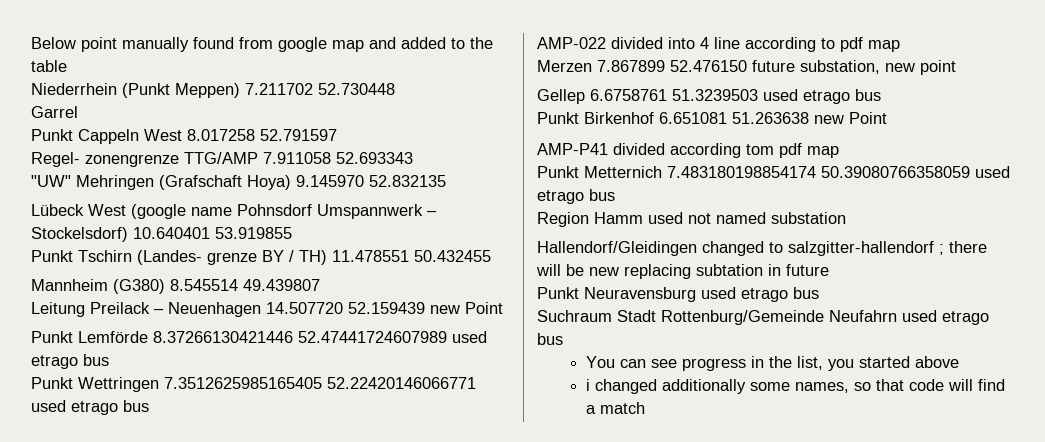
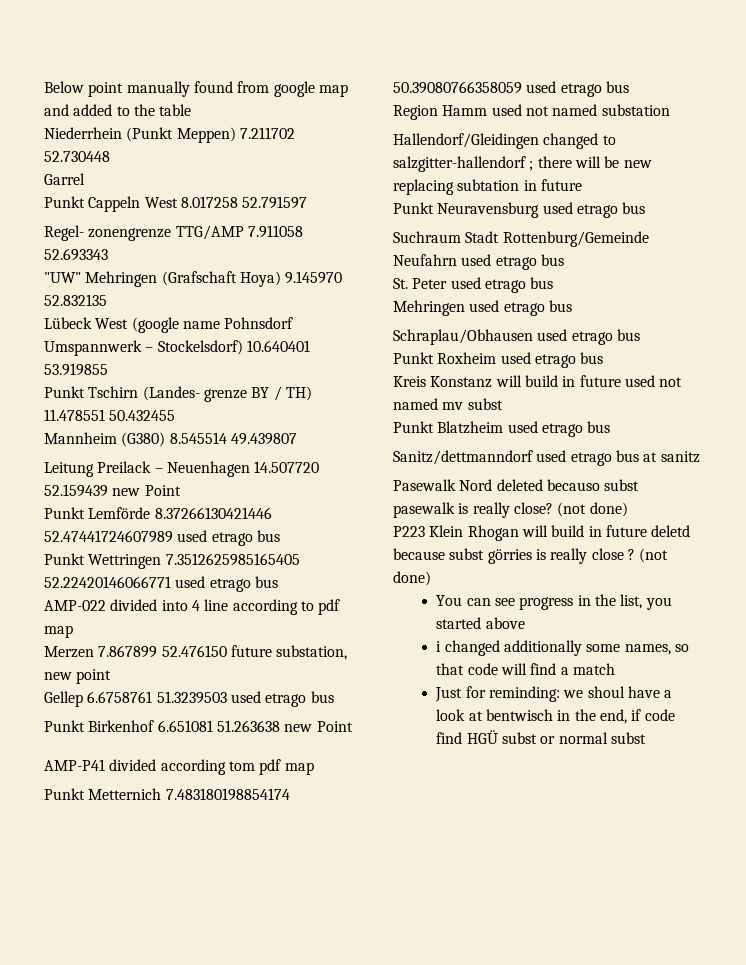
+ St. Peter used etrago bus
+ Mehringen used etrago bus
+ Schraplau/Obhausen used etrago bus
+ Punkt Roxheim used etrago bus
+ Kreis Konstanz will build in future used not named mv subst
+ Punkt Blatzheim used etrago bus
+ Sanitz/dettmanndorf used etrago bus at sanitz
+ Pasewalk Nord deleted becauso subst pasewalk is really close? (not done)
+ P223 Klein Rhogan will build in future deletd because subst görries is really close ? (not done)
+ Just for reminding: we shoul have a look at bentwisch in the end, if code find HGÜ subst or normal subst

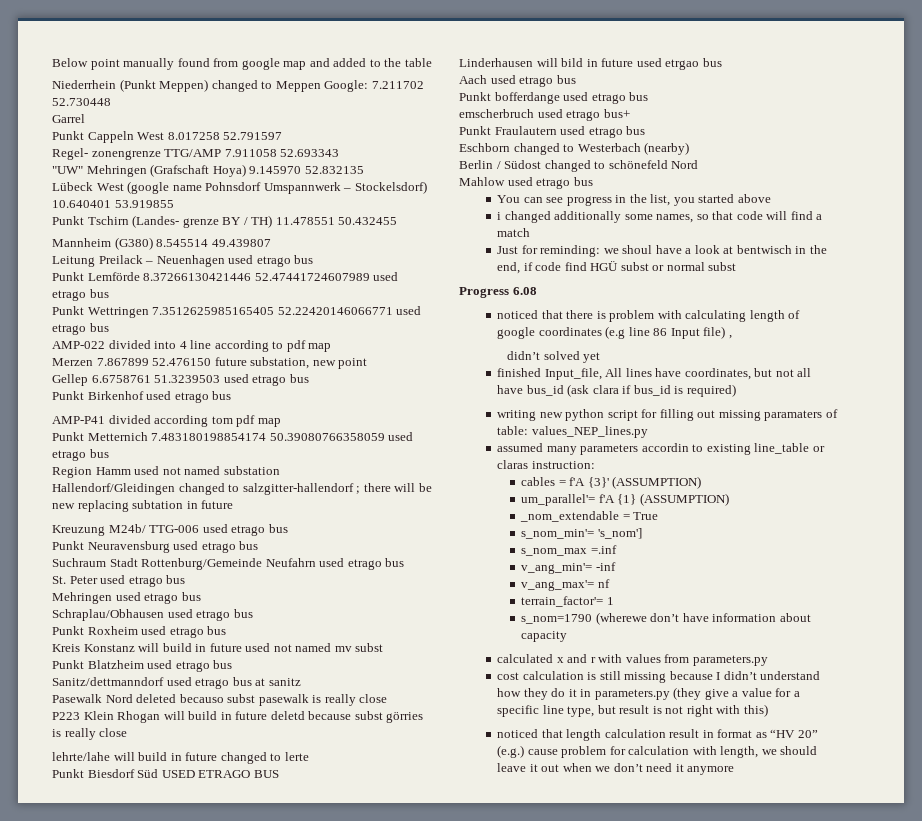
- Niederrhein (Punkt Meppen) 7.211702 52.730448
+ Niederrhein (Punkt Meppen) changed to Meppen Google: 7.211702 52.730448
- Leitung Preilack – Neuenhagen 14.507720 52.159439 new Point
+ Leitung Preilack – Neuenhagen used etrago bus
- Punkt Birkenhof 6.651081 51.263638 new Point
+ Punkt Birkenhof used etrago bus
+ Kreuzung M24b/ TTG-006 used etrago bus
- Pasewalk Nord deleted becauso subst pasewalk is really close? (not done)
+ Pasewalk Nord deleted becauso subst pasewalk is really close
- P223 Klein Rhogan will build in future deletd because subst görries is really close ? (not done)
+ P223 Klein Rhogan will build in future deletd because subst görries is really close
+ lehrte/lahe will build in future changed to lerte
+ Punkt Biesdorf Süd USED ETRAGO BUS
+ Linderhausen will bild in future used etrgao bus
+ Aach used etrago bus
+ Punkt bofferdange used etrago bus
+ emscherbruch used etrago bus+
+ Punkt Fraulautern used etrago bus
+ Eschborn changed to Westerbach (nearby)
+ Berlin / Südost changed to schönefeld Nord
+ Mahlow used etrago bus
+ Progress 6.08
+ noticed that there is problem with calculating length of google coordinates (e.g line 86 Input file) ,
+ didn’t solved yet
+ finished Input_file, All lines have coordinates, but not all have bus_id (ask clara if bus_id is required)
+ writing new python script for filling out missing paramaters of table: values_NEP_lines.py
+ assumed many parameters accordin to existing line_table or claras instruction:
+ cables = f'A {3}' (ASSUMPTION)
+ um_parallel'= f'A {1} (ASSUMPTION)
+ _nom_extendable = True
+ s_nom_min'= 's_nom']
+ s_nom_max =.inf
+ v_ang_min'= -inf
+ v_ang_max'= nf
+ terrain_factor'= 1
+ s_nom=1790 (wherewe don’t have information about capacity
+ calculated x and r with values from parameters.py
+ cost calculation is still missing because I didn’t understand how they do it in parameters.py (they give a value for a specific line type, but result is not right with this)
+ noticed that length calculation result in format as “HV 20” (e.g.) cause problem for calculation with length, we should leave it out when we don’t need it anymore

